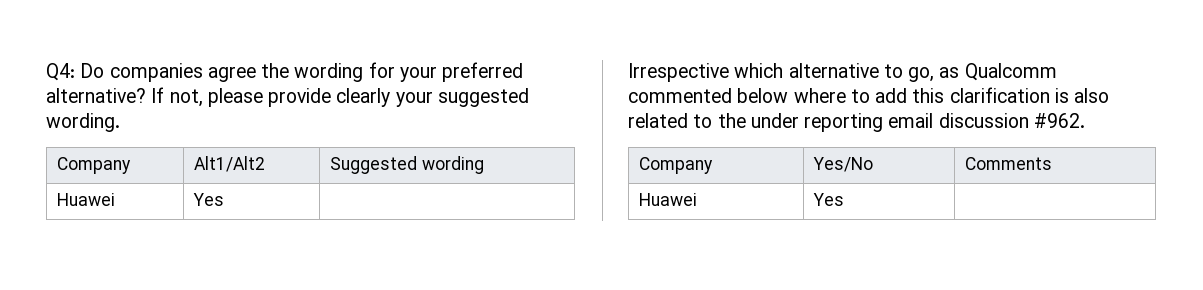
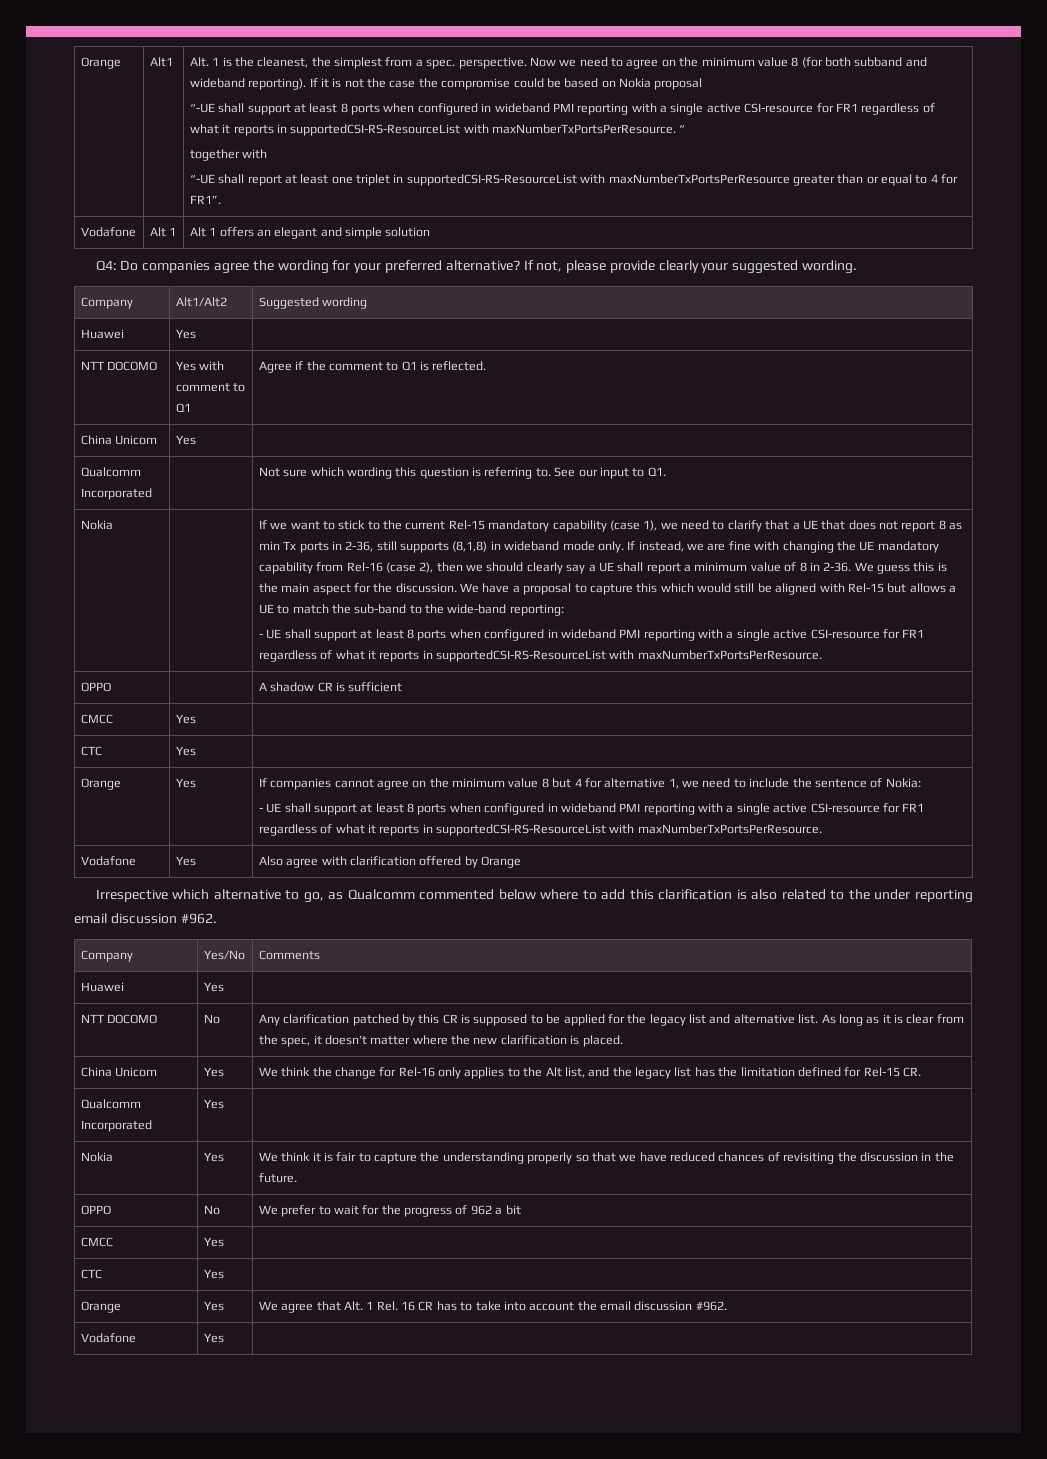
+ Orange | Alt1 | Alt. 1 is the cleanest, the simplest from a spec. perspective. Now we need to agree on the minimum value 8 (for both subband and wideband reporting). If it is not the case the compromise could be based on Nokia proposal
+ “-UE shall support at least 8 ports when configured in wideband PMI reporting with a single active CSI-resource for FR1 regardless of what it reports in supportedCSI-RS-ResourceList with maxNumberTxPortsPerResource. “
+ together with
+ “-UE shall report at least one triplet in supportedCSI-RS-ResourceList with maxNumberTxPortsPerResource greater than or equal to 4 for FR1”.
+ Vodafone | Alt 1 | Alt 1 offers an elegant and simple solution
+ NTT DOCOMO | Yes with comment to Q1 | Agree if the comment to Q1 is reflected.
+ China Unicom | Yes |
+ Qualcomm Incorporated | | Not sure which wording this question is referring to. See our input to Q1.
+ Nokia | | If we want to stick to the current Rel-15 mandatory capability (case 1), we need to clarify that a UE that does not report 8 as min Tx ports in 2-36, still supports (8,1,8) in wideband mode only. If instead, we are fine with changing the UE mandatory capability from Rel-16 (case 2), then we should clearly say a UE shall report a minimum value of 8 in 2-36. We guess this is the main aspect for the discussion. We have a proposal to capture this which would still be aligned with Rel-15 but allows a UE to match the sub-band to the wide-band reporting:
+ - UE shall support at least 8 ports when configured in wideband PMI reporting with a single active CSI-resource for FR1 regardless of what it reports in supportedCSI-RS-ResourceList with maxNumberTxPortsPerResource.
+ OPPO | | A shadow CR is sufficient
+ CMCC | Yes |
+ CTC | Yes |
+ Orange | Yes | If companies cannot agree on the minimum value 8 but 4 for alternative 1, we need to include the sentence of Nokia:
+ - UE shall support at least 8 ports when configured in wideband PMI reporting with a single active CSI-resource for FR1 regardless of what it reports in supportedCSI-RS-ResourceList with maxNumberTxPortsPerResource.
+ Vodafone | Yes | Also agree with clarification offered by Orange
+ NTT DOCOMO | No | Any clarification patched by this CR is supposed to be applied for the legacy list and alternative list. As long as it is clear from the spec, it doesn’t matter where the new clarification is placed.
+ China Unicom | Yes | We think the change for Rel-16 only applies to the Alt list, and the legacy list has the limitation defined for Rel-15 CR.
+ Qualcomm Incorporated | Yes |
+ Nokia | Yes | We think it is fair to capture the understanding properly so that we have reduced chances of revisiting the discussion in the future.
+ OPPO | No | We prefer to wait for the progress of 962 a bit
+ CMCC | Yes |
+ CTC | Yes |
+ Orange | Yes | We agree that Alt. 1 Rel. 16 CR has to take into account the email discussion #962.
+ Vodafone | Yes |

